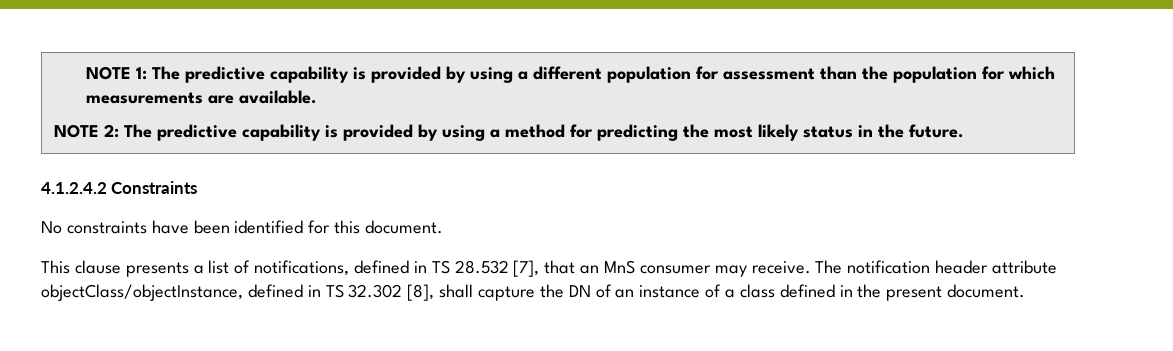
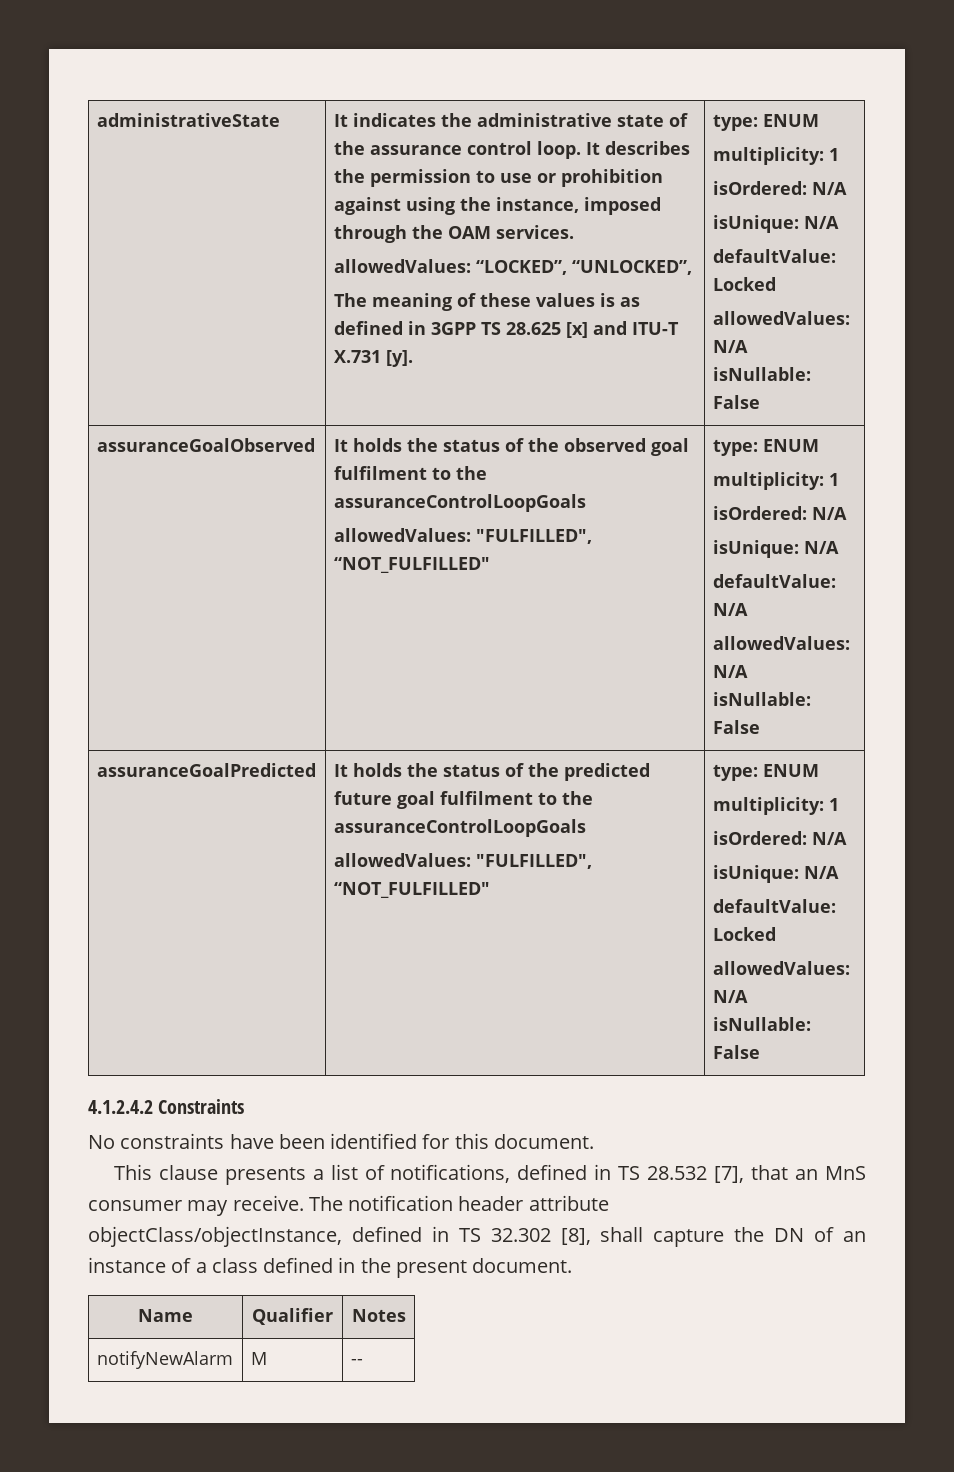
- NOTE 1: The predictive capability is provided by using a different population for assessment than the population for which measurements are available.
- NOTE 2: The predictive capability is provided by using a method for predicting the most likely status in the future.
+ administrativeState | It indicates the administrative state of the assurance control loop. It describes the permission to use or prohibition against using the instance, imposed through the OAM services.
+ allowedValues: “LOCKED”, “UNLOCKED”,
+ The meaning of these values is as defined in 3GPP TS 28.625 [x] and ITU-T X.731 [y]. | type: ENUM
+ multiplicity: 1
+ isOrdered: N/A
+ isUnique: N/A
+ defaultValue: Locked
+ allowedValues: N/A
+ isNullable: False
+ assuranceGoalObserved | It holds the status of the observed goal fulfilment to the assuranceControlLoopGoals
+ allowedValues: "FULFILLED", “NOT_FULFILLED" | type: ENUM
+ multiplicity: 1
+ isOrdered: N/A
+ isUnique: N/A
+ defaultValue: N/A
+ allowedValues: N/A
+ isNullable: False
+ assuranceGoalPredicted | It holds the status of the predicted future goal fulfilment to the assuranceControlLoopGoals
+ allowedValues: "FULFILLED", “NOT_FULFILLED" | type: ENUM
+ multiplicity: 1
+ isOrdered: N/A
+ isUnique: N/A
+ defaultValue: Locked
+ allowedValues: N/A
+ isNullable: False
+ Name | Qualifier | Notes
+ notifyNewAlarm | M | --

